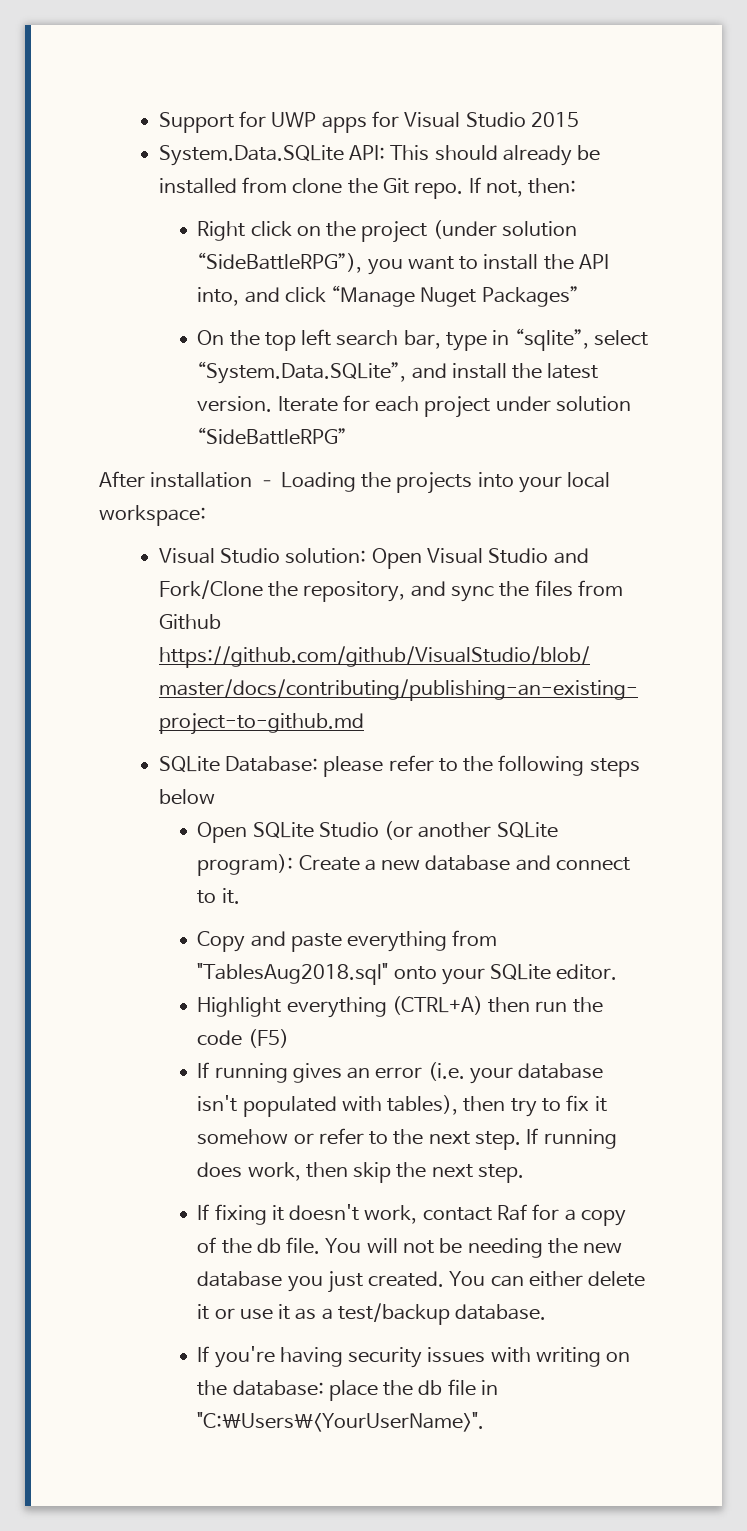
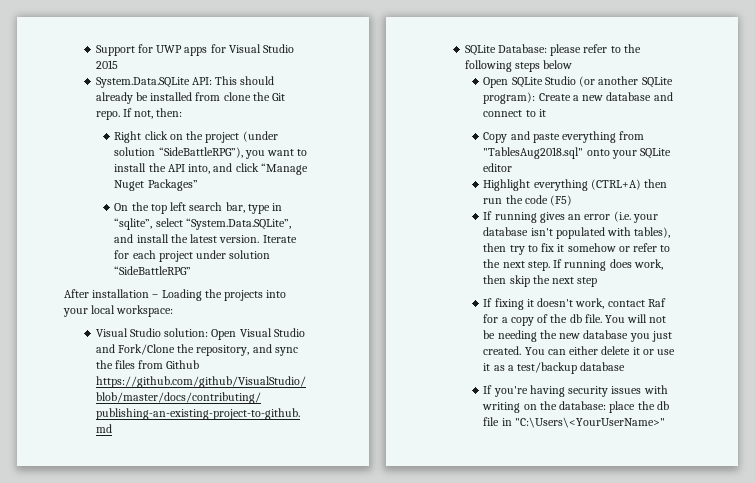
- Open SQLite Studio (or another SQLite program): Create a new database and connect to it.
+ Open SQLite Studio (or another SQLite program): Create a new database and connect to it
- Copy and paste everything from "TablesAug2018.sql" onto your SQLite editor.
+ Copy and paste everything from "TablesAug2018.sql" onto your SQLite editor
- If running does work, then skip the next step.
+ If running does work, then skip the next step
- You can either delete it or use it as a test/backup database.
+ You can either delete it or use it as a test/backup database
- If you're having security issues with writing on the database: place the db file in "C:\Users\<YourUserName>".
+ If you're having security issues with writing on the database: place the db file in "C:\Users\<YourUserName>"

